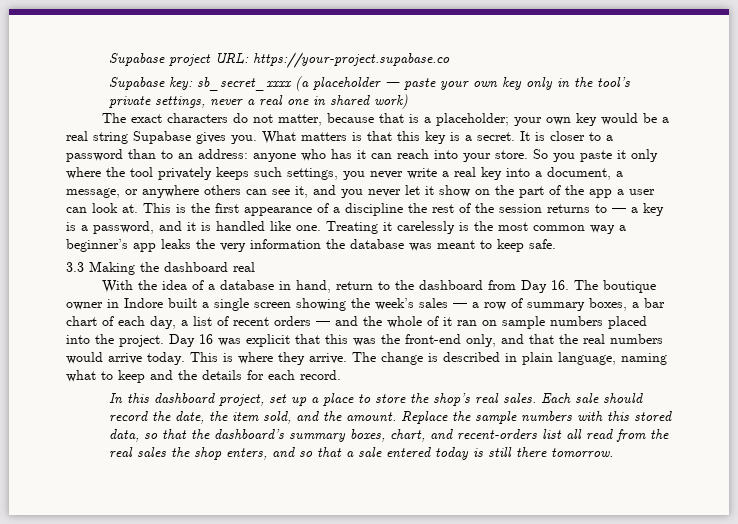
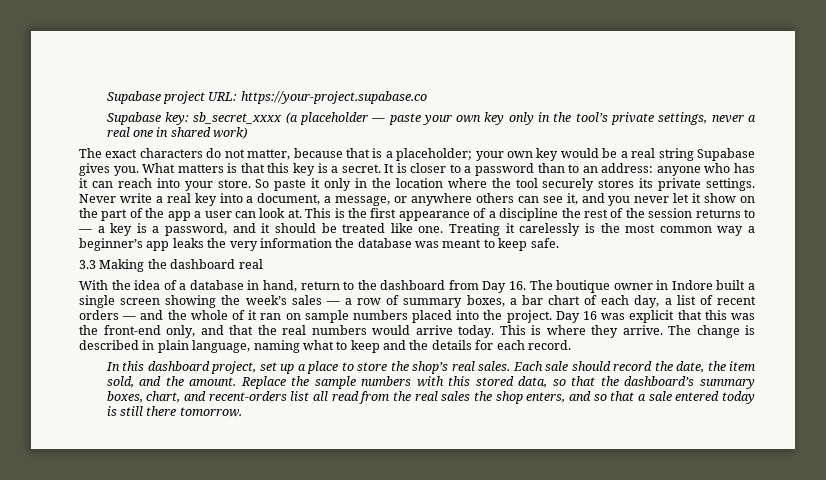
- So you paste it only where the tool privately keeps such settings, you never write a real key into a document, a message, or anywhere others can see it, and you never let it show on the part of the app a user can look at.
+ So paste it only in the location where the tool securely stores its private settings. Never write a real key into a document, a message, or anywhere others can see it, and you never let it show on the part of the app a user can look at.
- This is the first appearance of a discipline the rest of the session returns to — a key is a password, and it is handled like one.
+ This is the first appearance of a discipline the rest of the session returns to — a key is a password, and it should be treated like one.

